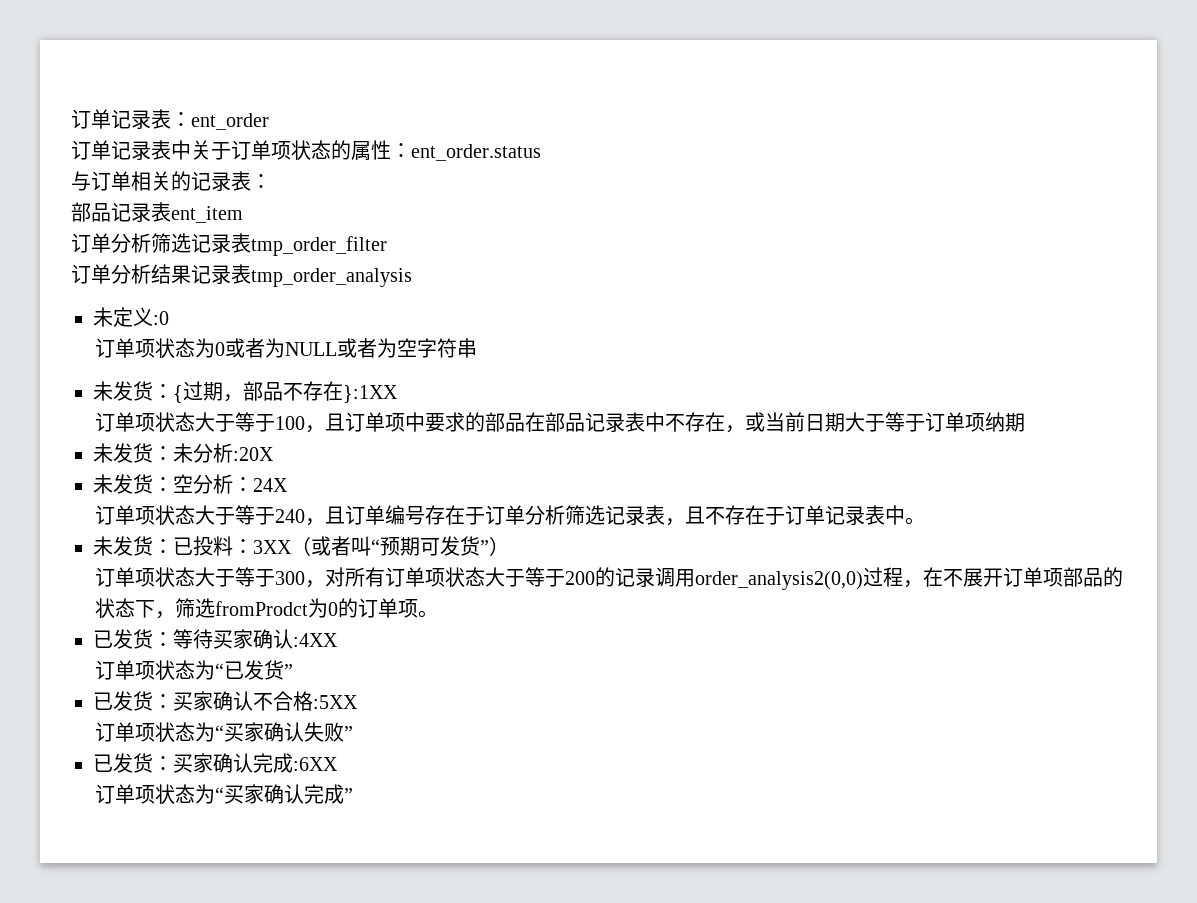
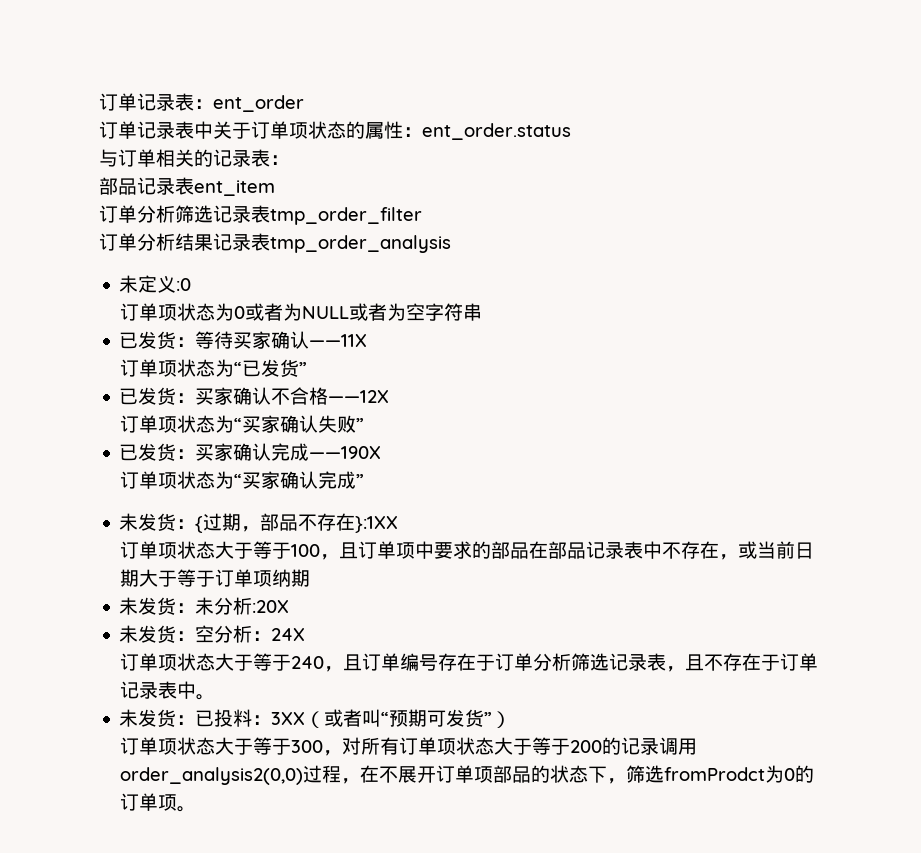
+ 已发货：等待买家确认——11X
+ 订单项状态为“已发货”
+ 已发货：买家确认不合格——12X
+ 订单项状态为“买家确认失败”
+ 已发货：买家确认完成——190X
+ 订单项状态为“买家确认完成”
- 已发货：等待买家确认:4XX
- 订单项状态为“已发货”
- 已发货：买家确认不合格:5XX
- 订单项状态为“买家确认失败”
- 已发货：买家确认完成:6XX
- 订单项状态为“买家确认完成”

